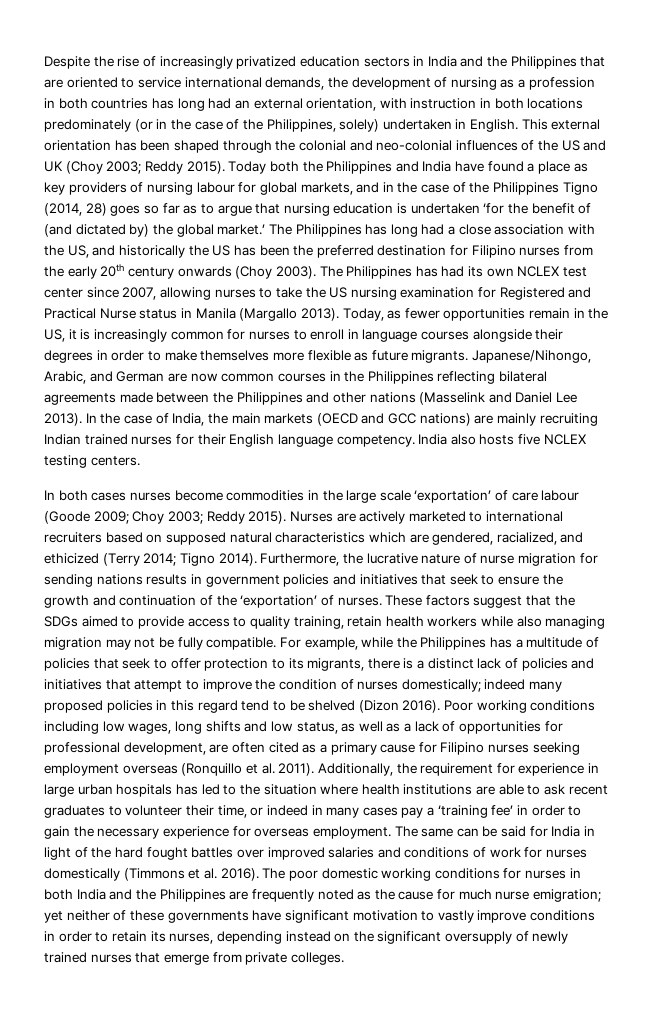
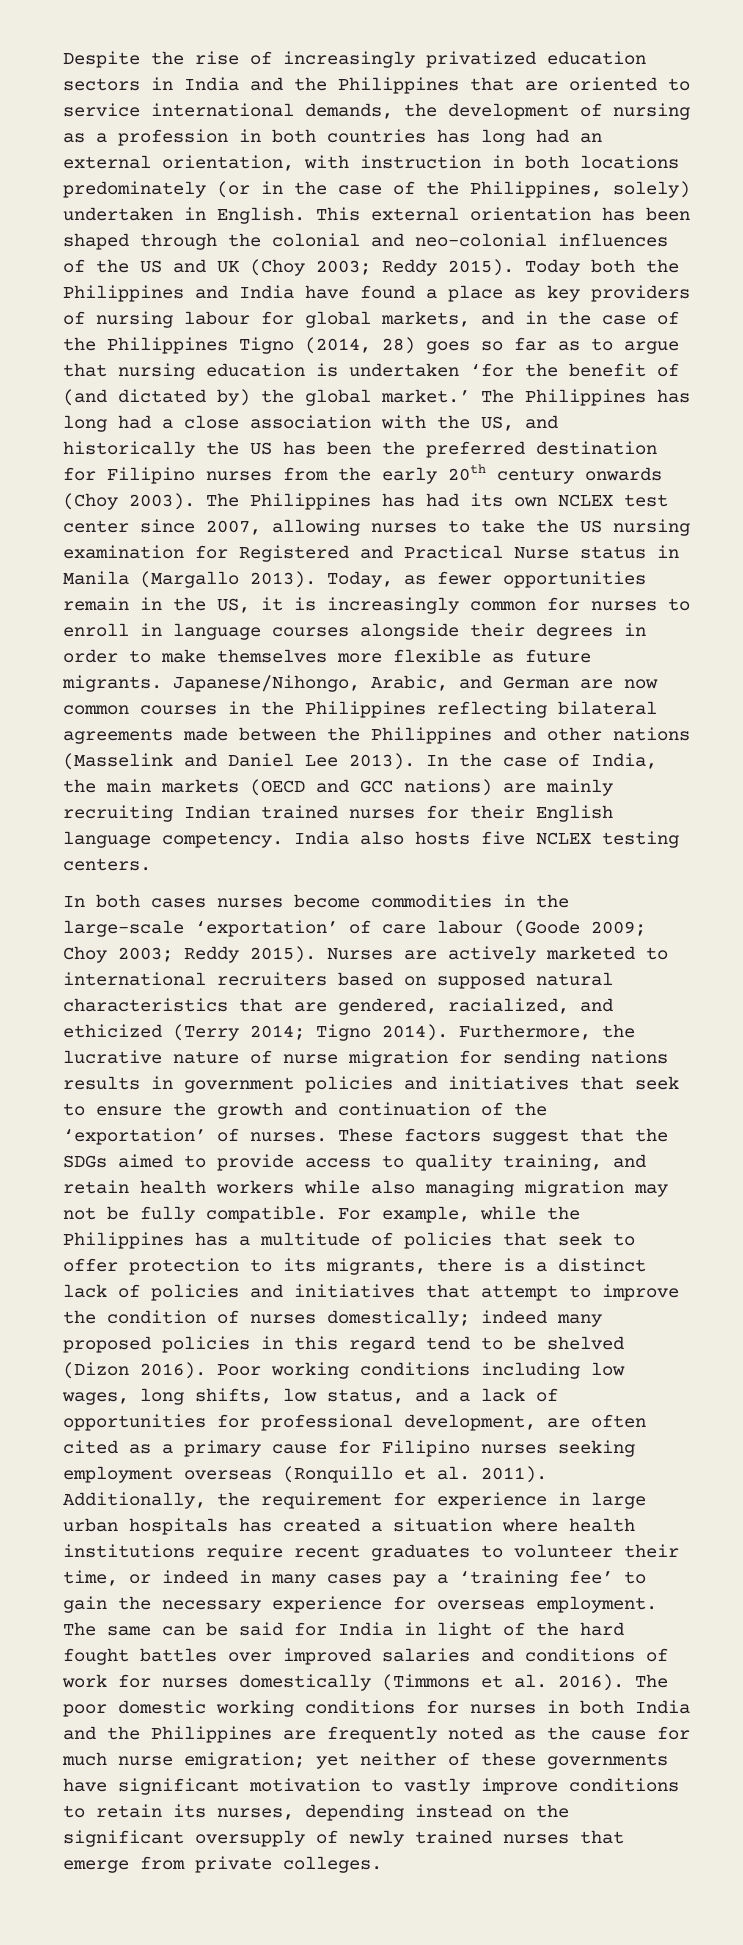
- In both cases nurses become commodities in the large scale ‘exportation’ of care labour (Goode 2009; Choy 2003; Reddy 2015).
+ In both cases nurses become commodities in the large-scale ‘exportation’ of care labour (Goode 2009; Choy 2003; Reddy 2015).
- Nurses are actively marketed to international recruiters based on supposed natural characteristics which are gendered, racialized, and ethicized (Terry 2014; Tigno 2014).
+ Nurses are actively marketed to international recruiters based on supposed natural characteristics that are gendered, racialized, and ethicized (Terry 2014; Tigno 2014).
- These factors suggest that the SDGs aimed to provide access to quality training, retain health workers while also managing migration may not be fully compatible.
+ These factors suggest that the SDGs aimed to provide access to quality training, and retain health workers while also managing migration may not be fully compatible.
- Poor working conditions including low wages, long shifts and low status, as well as a lack of opportunities for professional development, are often cited as a primary cause for Filipino nurses seeking employment overseas (Ronquillo et al. 2011).
+ Poor working conditions including low wages, long shifts, low status, and a lack of opportunities for professional development, are often cited as a primary cause for Filipino nurses seeking employment overseas (Ronquillo et al. 2011).
- Additionally, the requirement for experience in large urban hospitals has led to the situation where health institutions are able to ask recent graduates to volunteer their time, or indeed in many cases pay a ‘training fee’ in order to gain the necessary experience for overseas employment.
+ Additionally, the requirement for experience in large urban hospitals has created a situation where health institutions require recent graduates to volunteer their time, or indeed in many cases pay a ‘training fee’ to gain the necessary experience for overseas employment.
- The poor domestic working conditions for nurses in both India and the Philippines are frequently noted as the cause for much nurse emigration; yet neither of these governments have significant motivation to vastly improve conditions in order to retain its nurses, depending instead on the significant oversupply of newly trained nurses that emerge from private colleges.
+ The poor domestic working conditions for nurses in both India and the Philippines are frequently noted as the cause for much nurse emigration; yet neither of these governments have significant motivation to vastly improve conditions to retain its nurses, depending instead on the significant oversupply of newly trained nurses that emerge from private colleges.

